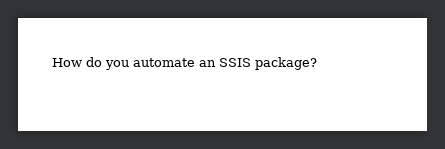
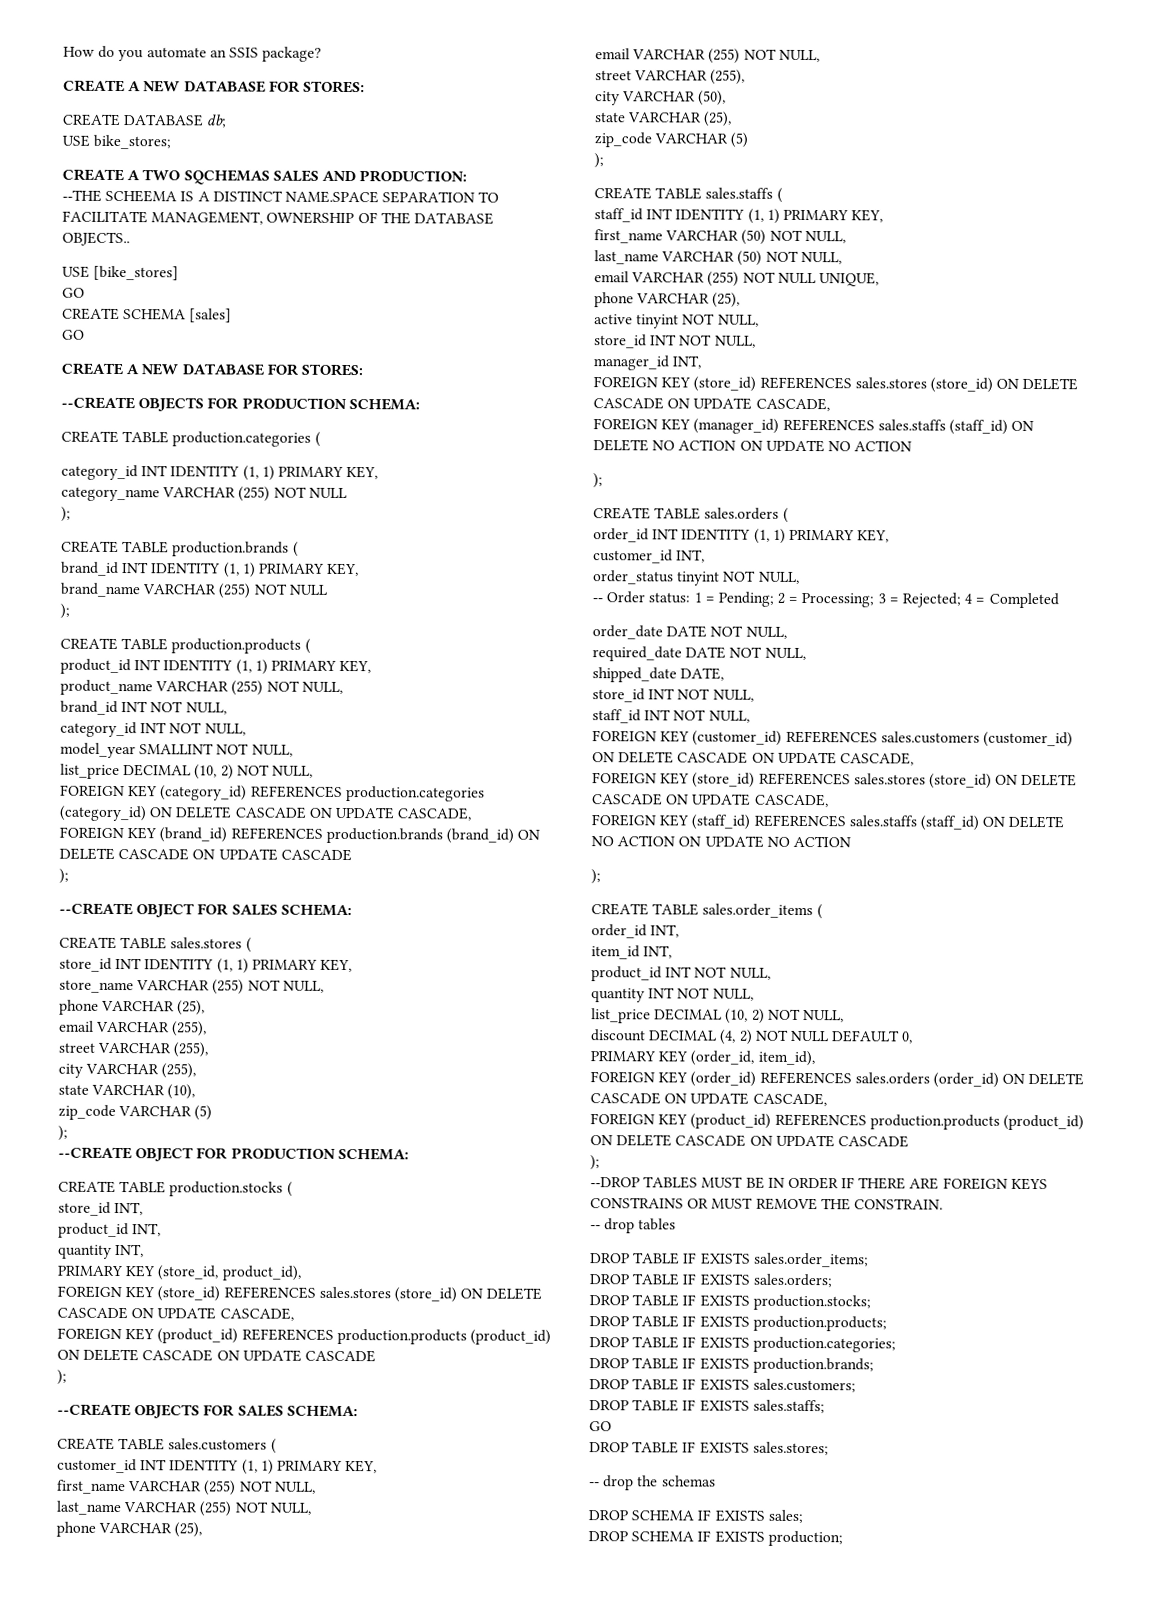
  How do you automate an SSIS package?
+ CREATE A NEW DATABASE FOR STORES:
+ CREATE DATABASE db;
+ USE bike_stores;
+ CREATE A TWO SQCHEMAS SALES AND PRODUCTION:
+ --THE SCHEEMA IS A DISTINCT NAME.SPACE SEPARATION TO FACILITATE MANAGEMENT, OWNERSHIP OF THE DATABASE OBJECTS..
+ USE [bike_stores]
+ GO
+ CREATE SCHEMA [sales]
+ GO
+ CREATE A NEW DATABASE FOR STORES:
+ --CREATE OBJECTS FOR PRODUCTION SCHEMA:
+ CREATE TABLE production.categories (
+ category_id INT IDENTITY (1, 1) PRIMARY KEY,
+ category_name VARCHAR (255) NOT NULL
+ );
+ CREATE TABLE production.brands (
+ brand_id INT IDENTITY (1, 1) PRIMARY KEY,
+ brand_name VARCHAR (255) NOT NULL
+ );
+ CREATE TABLE production.products (
+ product_id INT IDENTITY (1, 1) PRIMARY KEY,
+ product_name VARCHAR (255) NOT NULL,
+ brand_id INT NOT NULL,
+ category_id INT NOT NULL,
+ model_year SMALLINT NOT NULL,
+ list_price DECIMAL (10, 2) NOT NULL,
+ FOREIGN KEY (category_id) REFERENCES production.categories (category_id) ON DELETE CASCADE ON UPDATE CASCADE,
+ FOREIGN KEY (brand_id) REFERENCES production.brands (brand_id) ON DELETE CASCADE ON UPDATE CASCADE
+ );
+ --CREATE OBJECT FOR SALES SCHEMA:
+ CREATE TABLE sales.stores (
+ store_id INT IDENTITY (1, 1) PRIMARY KEY,
+ store_name VARCHAR (255) NOT NULL,
+ phone VARCHAR (25),
+ email VARCHAR (255),
+ street VARCHAR (255),
+ city VARCHAR (255),
+ state VARCHAR (10),
+ zip_code VARCHAR (5)
+ );
+ --CREATE OBJECT FOR PRODUCTION SCHEMA:
+ CREATE TABLE production.stocks (
+ store_id INT,
+ product_id INT,
+ quantity INT,
+ PRIMARY KEY (store_id, product_id),
+ FOREIGN KEY (store_id) REFERENCES sales.stores (store_id) ON DELETE CASCADE ON UPDATE CASCADE,
+ FOREIGN KEY (product_id) REFERENCES production.products (product_id) ON DELETE CASCADE ON UPDATE CASCADE
+ );
+ --CREATE OBJECTS FOR SALES SCHEMA:
+ CREATE TABLE sales.customers (
+ customer_id INT IDENTITY (1, 1) PRIMARY KEY,
+ first_name VARCHAR (255) NOT NULL,
+ last_name VARCHAR (255) NOT NULL,
+ phone VARCHAR (25),
+ email VARCHAR (255) NOT NULL,
+ street VARCHAR (255),
+ city VARCHAR (50),
+ state VARCHAR (25),
+ zip_code VARCHAR (5)
+ );
+ CREATE TABLE sales.staffs (
+ staff_id INT IDENTITY (1, 1) PRIMARY KEY,
+ first_name VARCHAR (50) NOT NULL,
+ last_name VARCHAR (50) NOT NULL,
+ email VARCHAR (255) NOT NULL UNIQUE,
+ phone VARCHAR (25),
+ active tinyint NOT NULL,
+ store_id INT NOT NULL,
+ manager_id INT,
+ FOREIGN KEY (store_id) REFERENCES sales.stores (store_id) ON DELETE CASCADE ON UPDATE CASCADE,
+ FOREIGN KEY (manager_id) REFERENCES sales.staffs (staff_id) ON DELETE NO ACTION ON UPDATE NO ACTION
+ );
+ CREATE TABLE sales.orders (
+ order_id INT IDENTITY (1, 1) PRIMARY KEY,
+ customer_id INT,
+ order_status tinyint NOT NULL,
+ -- Order status: 1 = Pending; 2 = Processing; 3 = Rejected; 4 = Completed
+ order_date DATE NOT NULL,
+ required_date DATE NOT NULL,
+ shipped_date DATE,
+ store_id INT NOT NULL,
+ staff_id INT NOT NULL,
+ FOREIGN KEY (customer_id) REFERENCES sales.customers (customer_id) ON DELETE CASCADE ON UPDATE CASCADE,
+ FOREIGN KEY (store_id) REFERENCES sales.stores (store_id) ON DELETE CASCADE ON UPDATE CASCADE,
+ FOREIGN KEY (staff_id) REFERENCES sales.staffs (staff_id) ON DELETE NO ACTION ON UPDATE NO ACTION
+ );
+ CREATE TABLE sales.order_items (
+ order_id INT,
+ item_id INT,
+ product_id INT NOT NULL,
+ quantity INT NOT NULL,
+ list_price DECIMAL (10, 2) NOT NULL,
+ discount DECIMAL (4, 2) NOT NULL DEFAULT 0,
+ PRIMARY KEY (order_id, item_id),
+ FOREIGN KEY (order_id) REFERENCES sales.orders (order_id) ON DELETE CASCADE ON UPDATE CASCADE,
+ FOREIGN KEY (product_id) REFERENCES production.products (product_id) ON DELETE CASCADE ON UPDATE CASCADE
+ );
+ --DROP TABLES MUST BE IN ORDER IF THERE ARE FOREIGN KEYS CONSTRAINS OR MUST REMOVE THE CONSTRAIN.
+ -- drop tables
+ DROP TABLE IF EXISTS sales.order_items;
+ DROP TABLE IF EXISTS sales.orders;
+ DROP TABLE IF EXISTS production.stocks;
+ DROP TABLE IF EXISTS production.products;
+ DROP TABLE IF EXISTS production.categories;
+ DROP TABLE IF EXISTS production.brands;
+ DROP TABLE IF EXISTS sales.customers;
+ DROP TABLE IF EXISTS sales.staffs;
+ GO
+ DROP TABLE IF EXISTS sales.stores;
+ -- drop the schemas
+ DROP SCHEMA IF EXISTS sales;
+ DROP SCHEMA IF EXISTS production;

